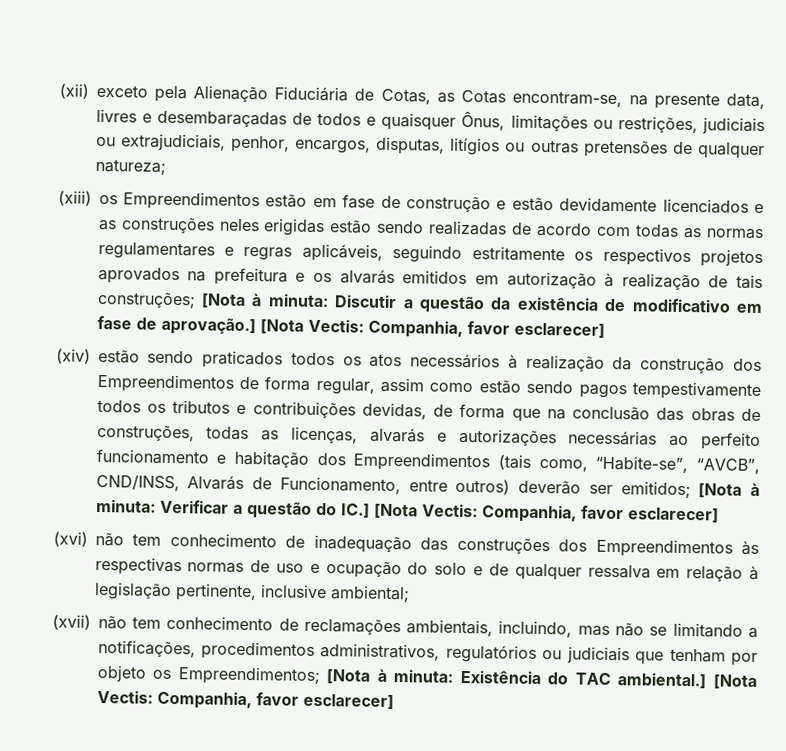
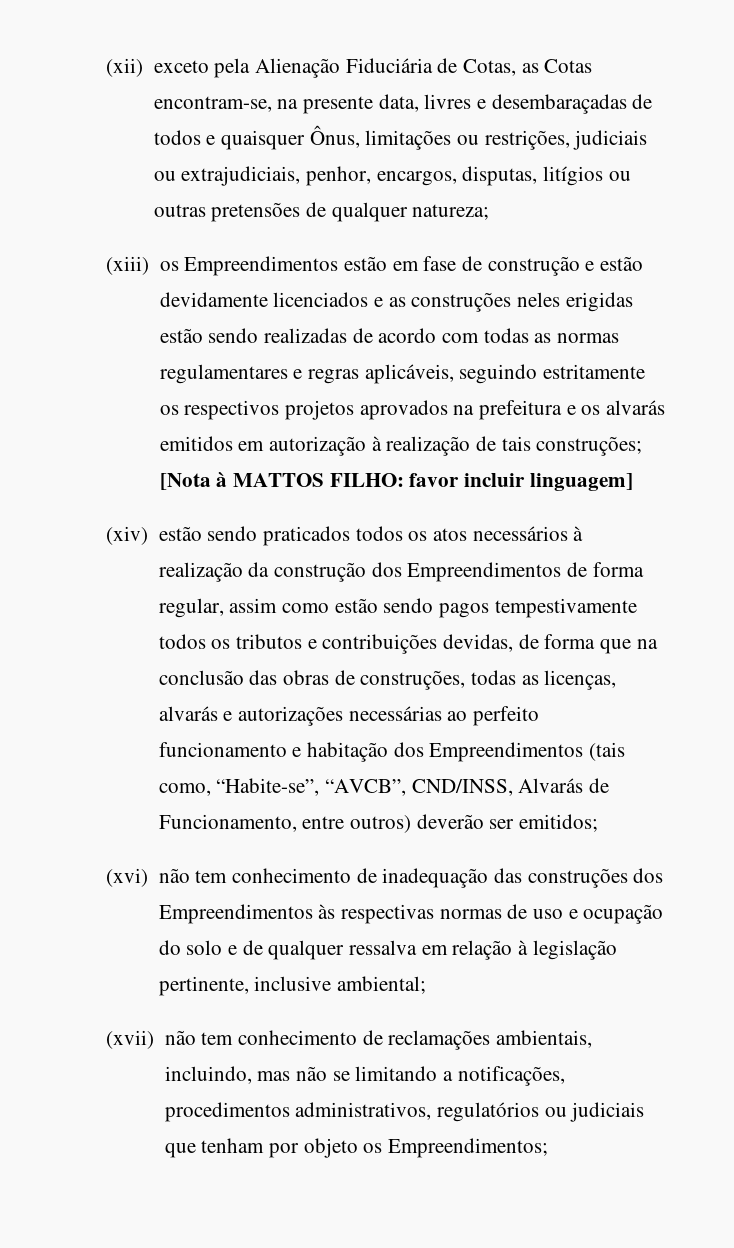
- (xiii) os Empreendimentos estão em fase de construção e estão devidamente licenciados e as construções neles erigidas estão sendo realizadas de acordo com todas as normas regulamentares e regras aplicáveis, seguindo estritamente os respectivos projetos aprovados na prefeitura e os alvarás emitidos em autorização à realização de tais construções; [Nota à minuta: Discutir a questão da existência de modificativo em fase de aprovação.] [Nota Vectis: Companhia, favor esclarecer]
+ (xiii) os Empreendimentos estão em fase de construção e estão devidamente licenciados e as construções neles erigidas estão sendo realizadas de acordo com todas as normas regulamentares e regras aplicáveis, seguindo estritamente os respectivos projetos aprovados na prefeitura e os alvarás emitidos em autorização à realização de tais construções; [Nota à MATTOS FILHO: favor incluir linguagem]
- [Nota à minuta: Verificar a questão do IC.] [Nota Vectis: Companhia, favor esclarecer]
- (xvii) não tem conhecimento de reclamações ambientais, incluindo, mas não se limitando a notificações, procedimentos administrativos, regulatórios ou judiciais que tenham por objeto os Empreendimentos; [Nota à minuta: Existência do TAC ambiental.] [Nota Vectis: Companhia, favor esclarecer]
+ (xvii) não tem conhecimento de reclamações ambientais, incluindo, mas não se limitando a notificações, procedimentos administrativos, regulatórios ou judiciais que tenham por objeto os Empreendimentos;

